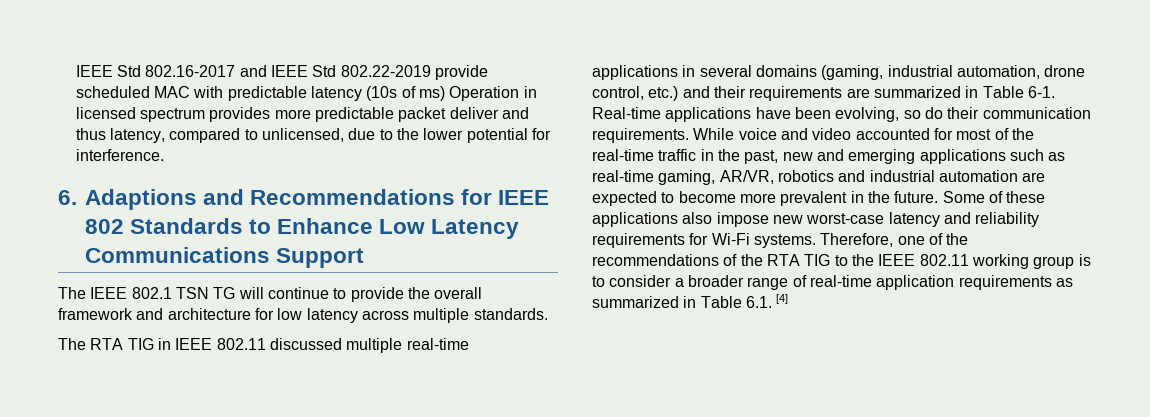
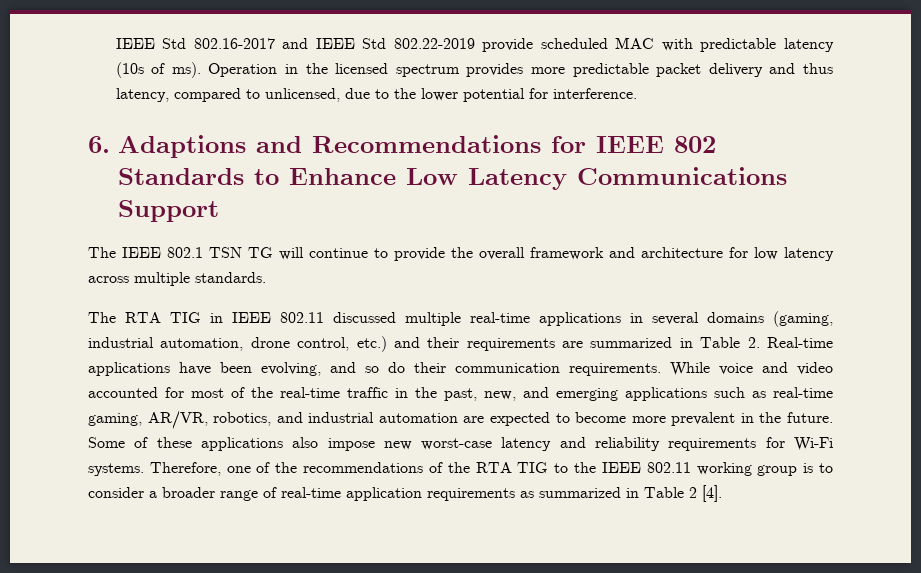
- IEEE Std 802.16-2017 and IEEE Std 802.22-2019 provide scheduled MAC with predictable latency (10s of ms) Operation in licensed spectrum provides more predictable packet deliver and thus latency, compared to unlicensed, due to the lower potential for interference.
+ IEEE Std 802.16-2017 and IEEE Std 802.22-2019 provide scheduled MAC with predictable latency (10s of ms). Operation in the licensed spectrum provides more predictable packet delivery and thus latency, compared to unlicensed, due to the lower potential for interference.
- The RTA TIG in IEEE 802.11 discussed multiple real-time applications in several domains (gaming, industrial automation, drone control, etc.) and their requirements are summarized in Table 6-1. Real-time applications have been evolving, so do their communication requirements.
+ The RTA TIG in IEEE 802.11 discussed multiple real-time applications in several domains (gaming, industrial automation, drone control, etc.) and their requirements are summarized in Table 2. Real-time applications have been evolving, and so do their communication requirements.
- While voice and video accounted for most of the real-time traffic in the past, new and emerging applications such as real-time gaming, AR/VR, robotics and industrial automation are expected to become more prevalent in the future.
+ While voice and video accounted for most of the real-time traffic in the past, new, and emerging applications such as real-time gaming, AR/VR, robotics, and industrial automation are expected to become more prevalent in the future.
- Therefore, one of the recommendations of the RTA TIG to the IEEE 802.11 working group is to consider a broader range of real-time application requirements as summarized in Table 6.1. [4]
+ Therefore, one of the recommendations of the RTA TIG to the IEEE 802.11 working group is to consider a broader range of real-time application requirements as summarized in Table 2 [4].

